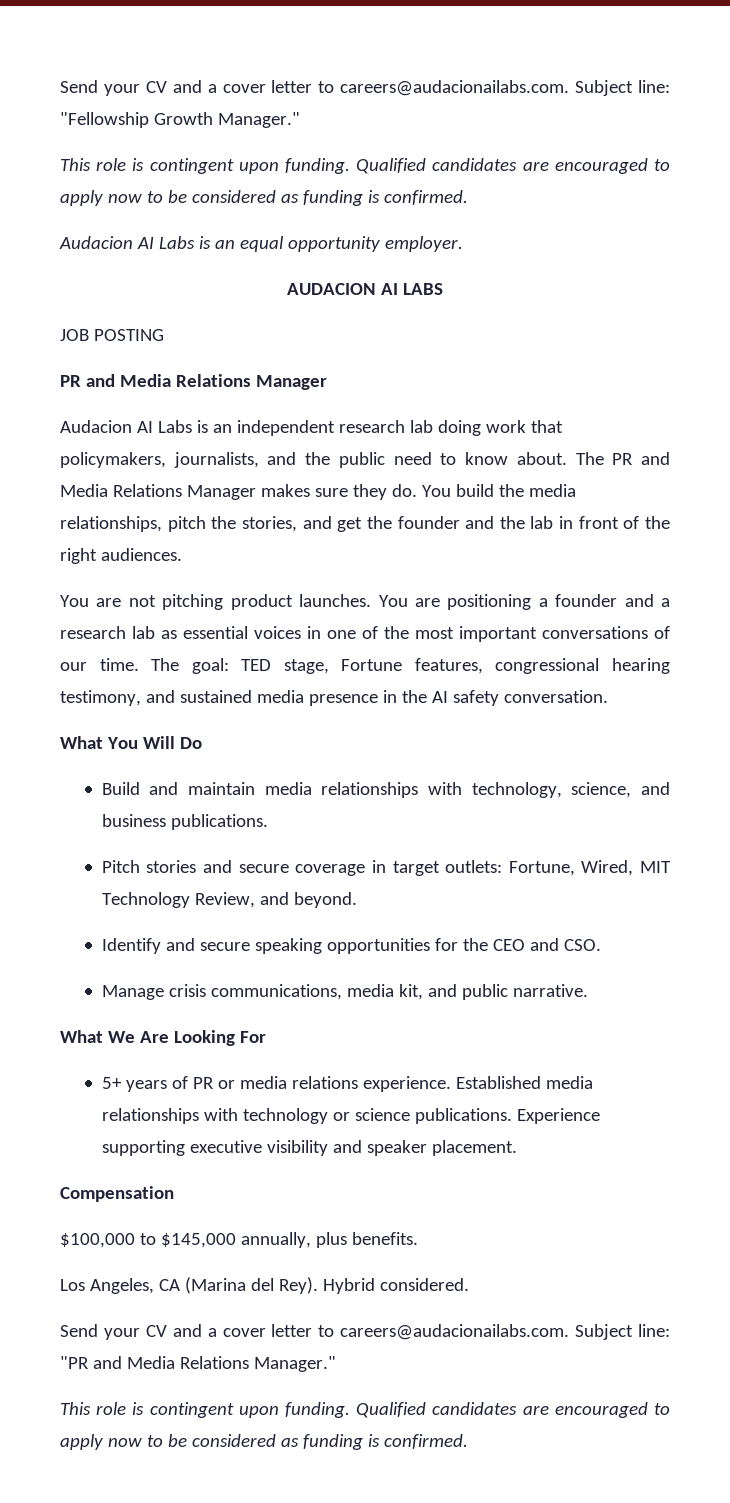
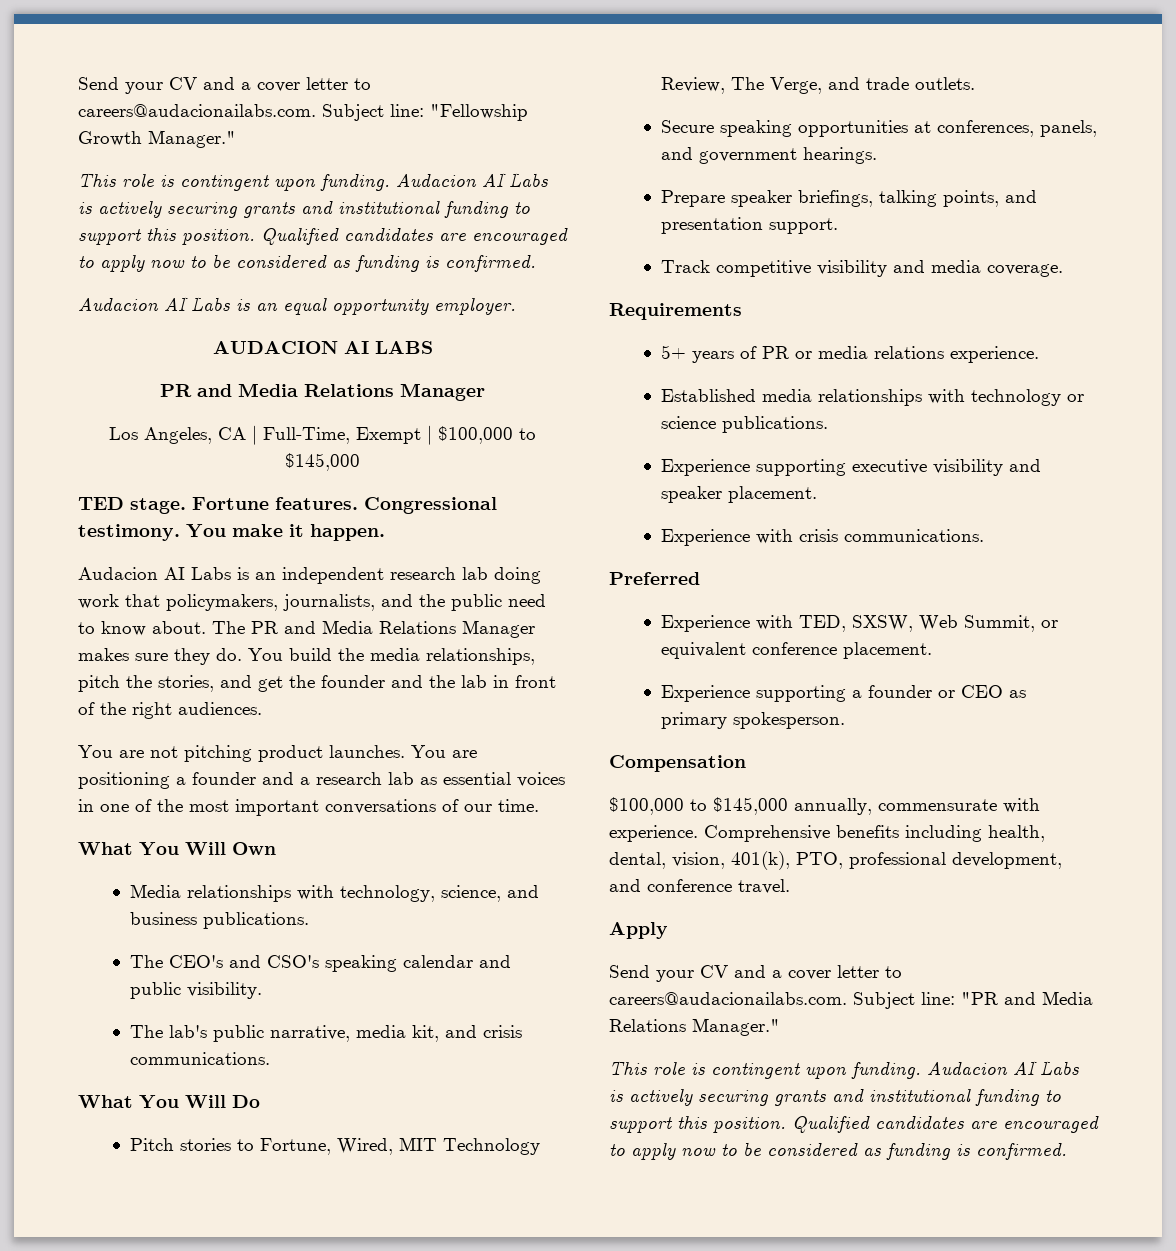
  Send your CV and a cover letter to careers@audacionailabs.com. Subject line: "Fellowship Growth Manager."
- This role is contingent upon funding.
+ This role is contingent upon funding. Audacion AI Labs is actively securing grants and institutional funding to support this position.
  AUDACION AI LABS
- JOB POSTING
  PR and Media Relations Manager
+ Los Angeles, CA | Full-Time, Exempt | $100,000 to $145,000
+ TED stage. Fortune features. Congressional testimony. You make it happen.
- You are positioning a founder and a research lab as essential voices in one of the most important conversations of our time. The goal: TED stage, Fortune features, congressional hearing testimony, and sustained media presence in the AI safety conversation.
- What You Will Do
- Build and maintain media relationships with technology, science, and business publications.
+ You are positioning a founder and a research lab as essential voices in one of the most important conversations of our time.
+ What You Will Own
+ Media relationships with technology, science, and business publications.
- Pitch stories and secure coverage in target outlets: Fortune, Wired, MIT Technology Review, and beyond.
- Identify and secure speaking opportunities for the CEO and CSO.
- Manage crisis communications, media kit, and public narrative.
- What We Are Looking For
+ The CEO's and CSO's speaking calendar and public visibility.
+ The lab's public narrative, media kit, and crisis communications.
+ What You Will Do
+ Pitch stories to Fortune, Wired, MIT Technology Review, The Verge, and trade outlets.
+ Secure speaking opportunities at conferences, panels, and government hearings.
+ Prepare speaker briefings, talking points, and presentation support.
+ Track competitive visibility and media coverage.
+ Requirements
- 5+ years of PR or media relations experience. Established media relationships with technology or science publications. Experience supporting executive visibility and speaker placement.
+ 5+ years of PR or media relations experience.
+ Established media relationships with technology or science publications.
+ Experience supporting executive visibility and speaker placement.
+ Experience with crisis communications.
+ Preferred
+ Experience with TED, SXSW, Web Summit, or equivalent conference placement.
+ Experience supporting a founder or CEO as primary spokesperson.
- $100,000 to $145,000 annually, plus benefits.
- Los Angeles, CA (Marina del Rey). Hybrid considered.
+ $100,000 to $145,000 annually, commensurate with experience. Comprehensive benefits including health, dental, vision, 401(k), PTO, professional development, and conference travel.
+ Apply
  Send your CV and a cover letter to careers@audacionailabs.com. Subject line: "PR and Media Relations Manager."
- This role is contingent upon funding.
+ This role is contingent upon funding. Audacion AI Labs is actively securing grants and institutional funding to support this position.

